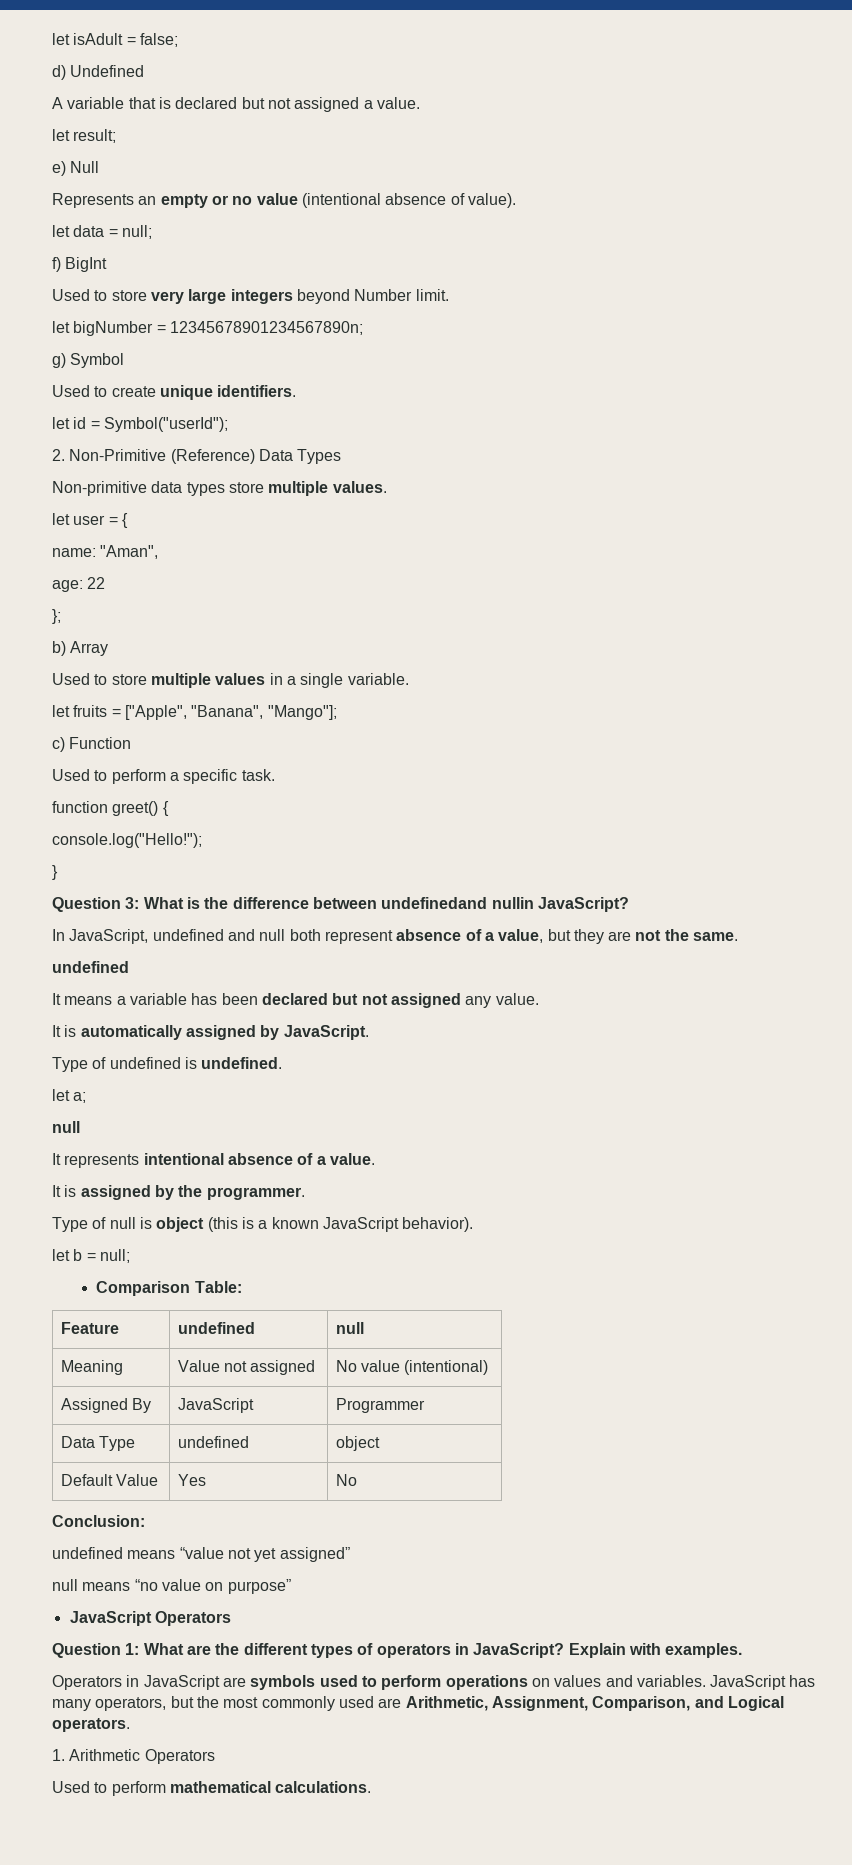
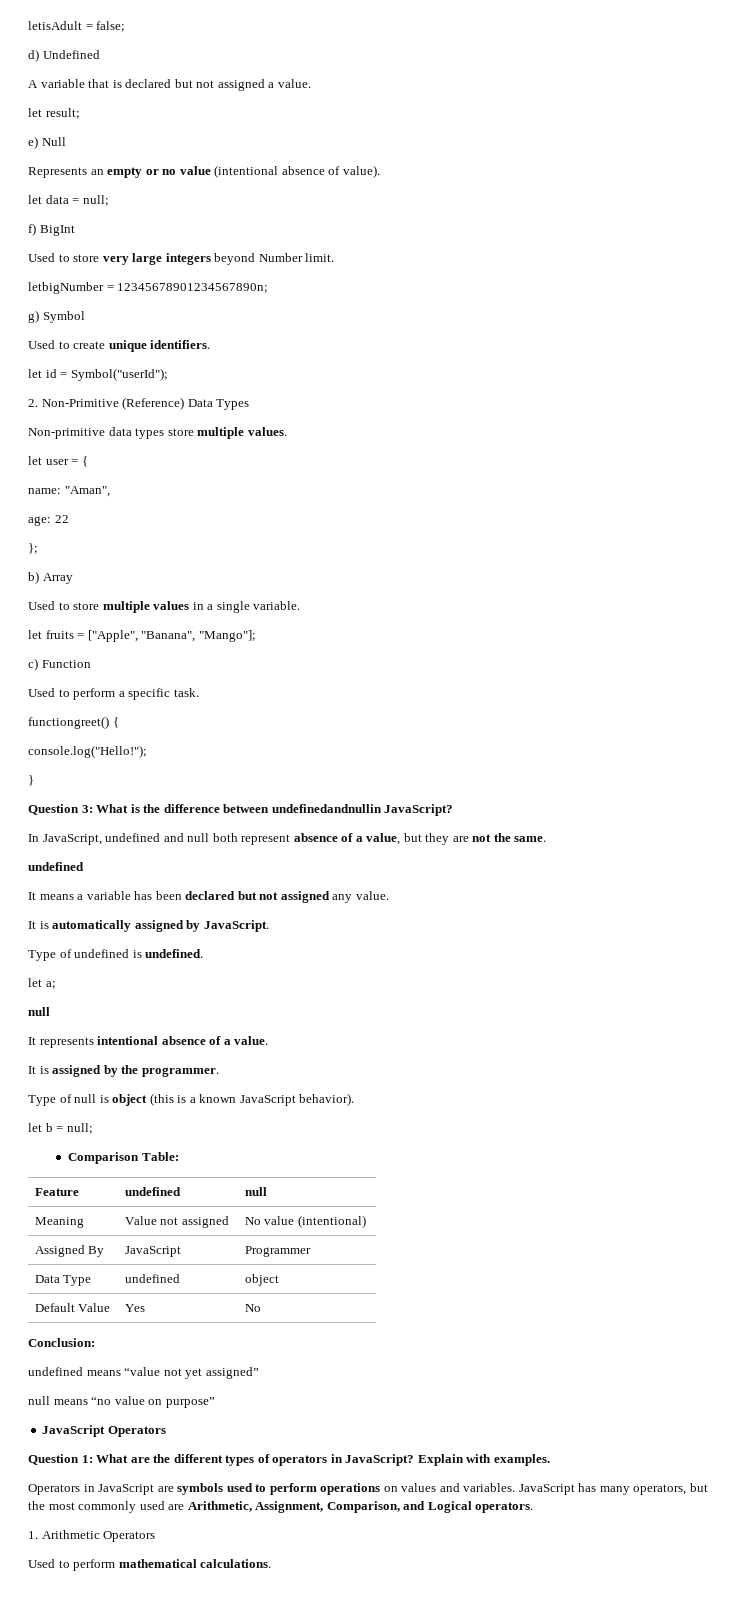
- let isAdult = false;
+ letisAdult = false;
- let bigNumber = 12345678901234567890n;
+ letbigNumber = 12345678901234567890n;
- function greet() {
+ functiongreet() {
- Question 3: What is the difference between undefinedand nullin JavaScript?
+ Question 3: What is the difference between undefinedandnullin JavaScript?

